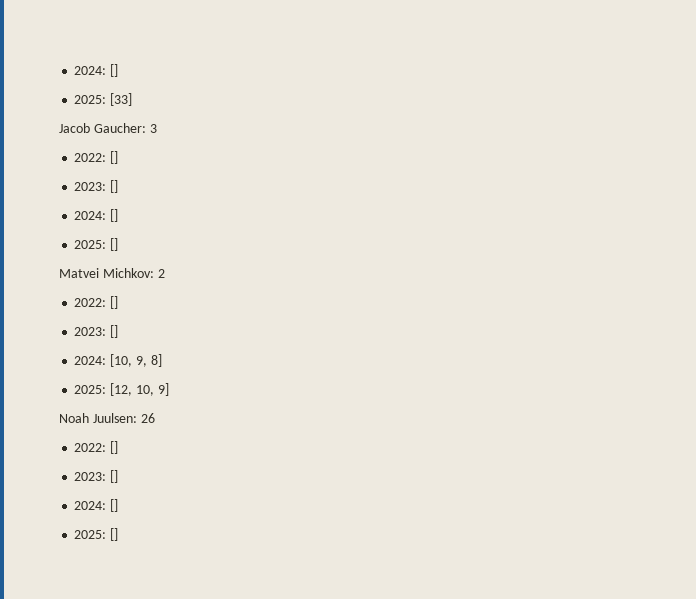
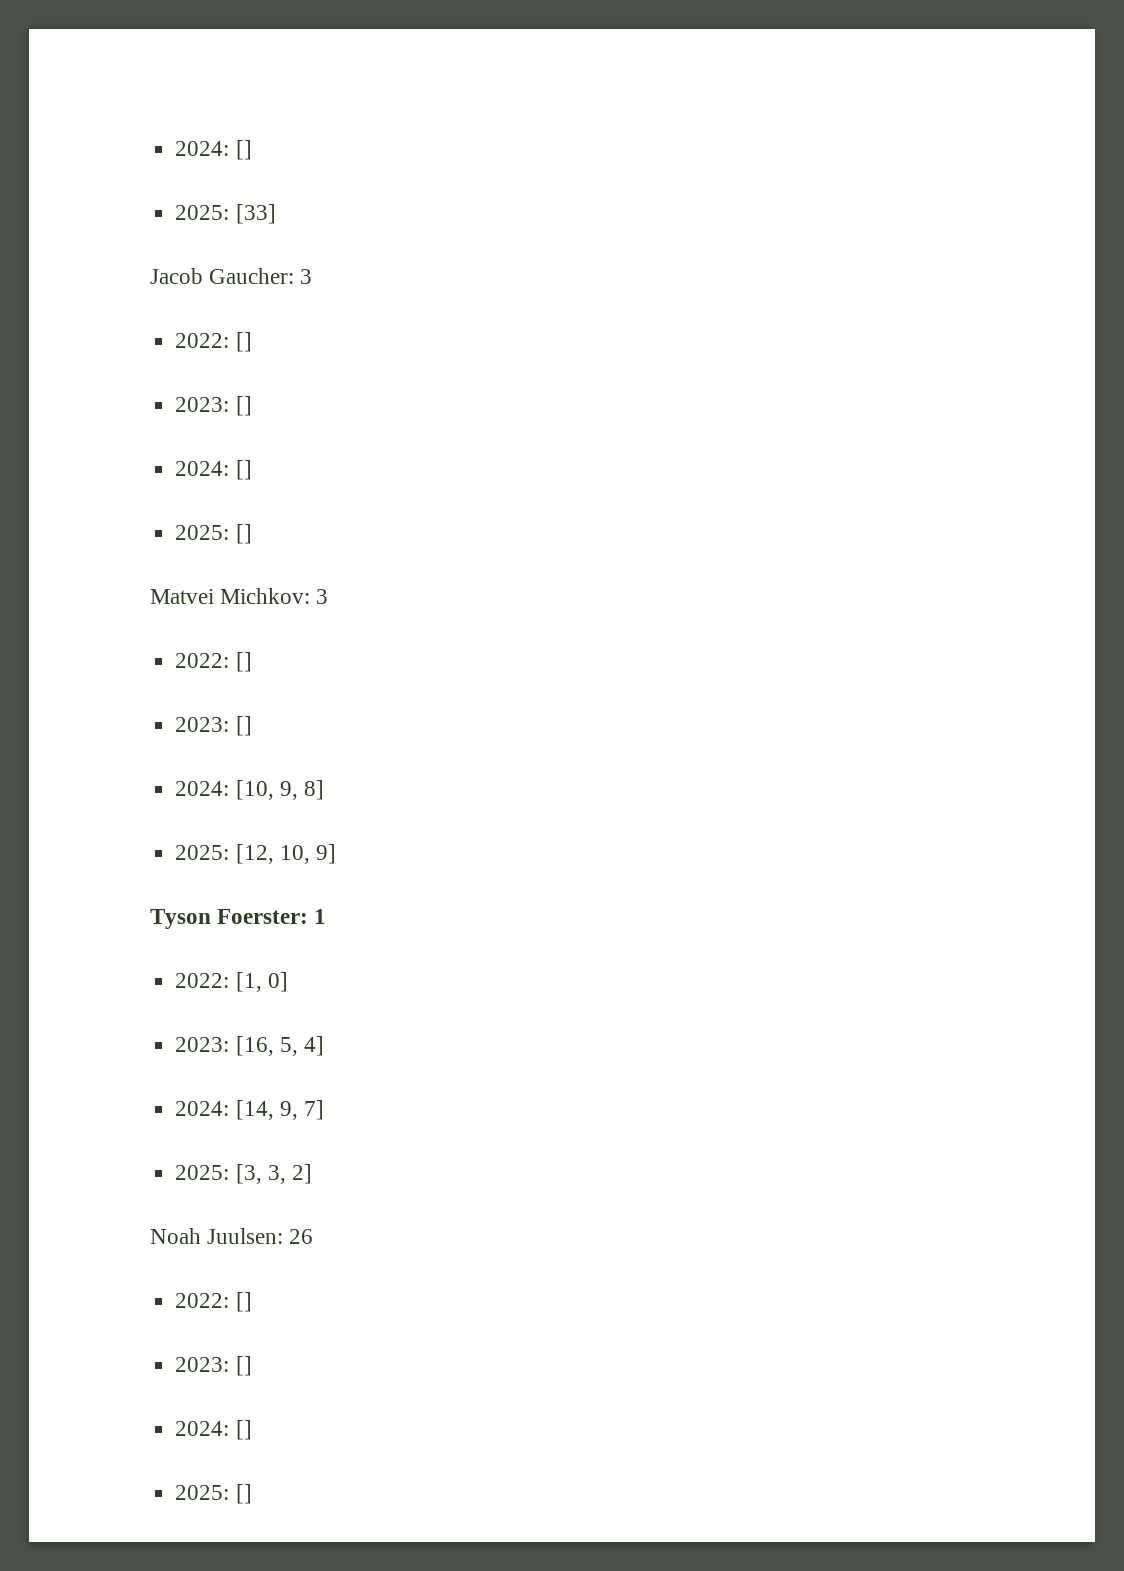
- Matvei Michkov: 2
+ Matvei Michkov: 3
+ Tyson Foerster: 1
+ 2022: [1, 0]
+ 2023: [16, 5, 4]
+ 2024: [14, 9, 7]
+ 2025: [3, 3, 2]

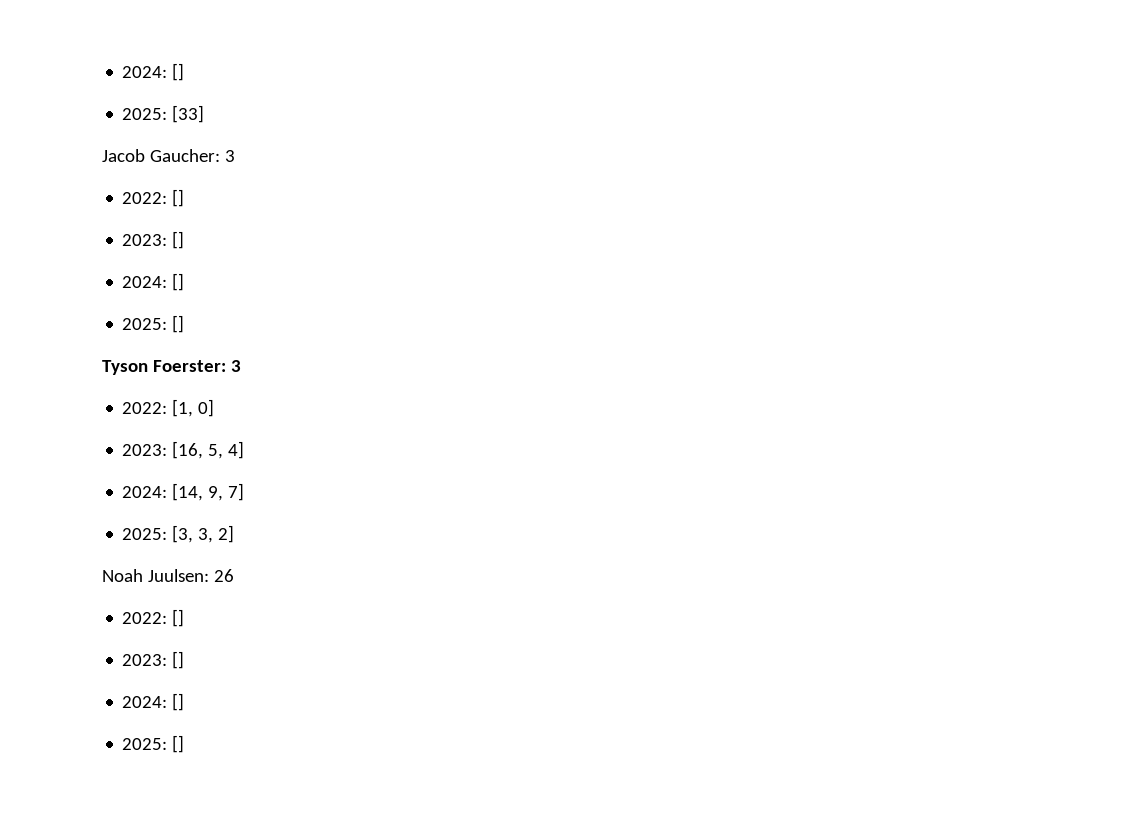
- Matvei Michkov: 3
- 2022: []
- 2023: []
- 2024: [10, 9, 8]
- 2025: [12, 10, 9]
- Tyson Foerster: 1
+ Tyson Foerster: 3

